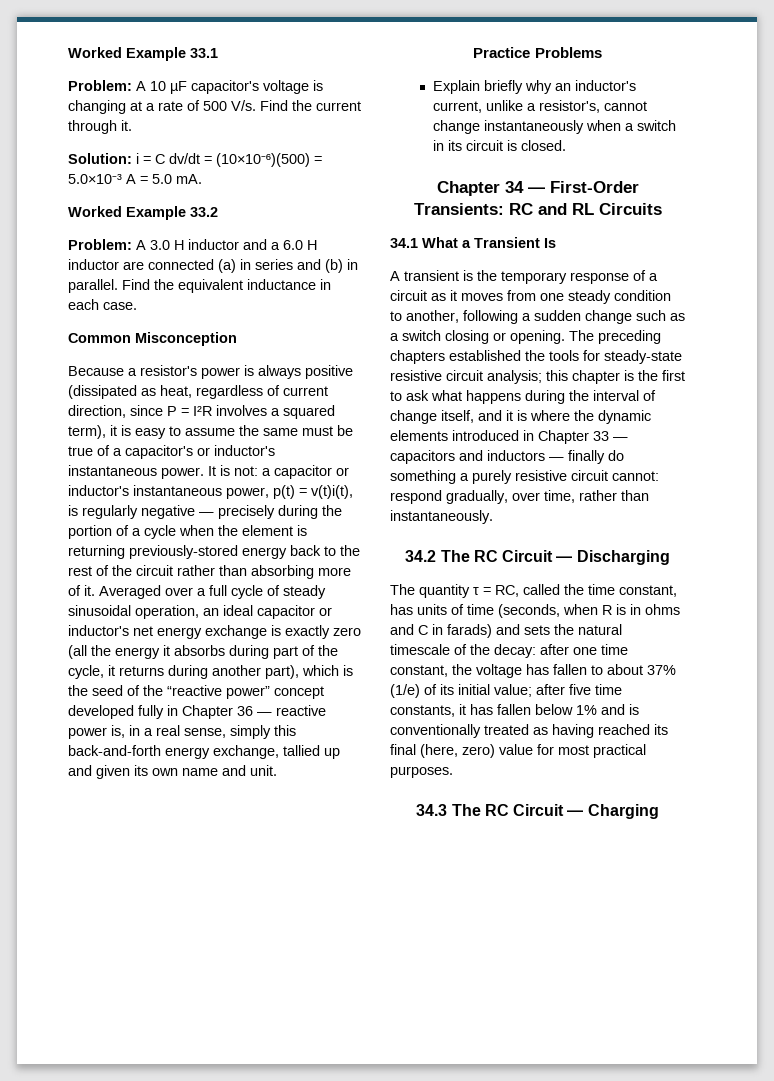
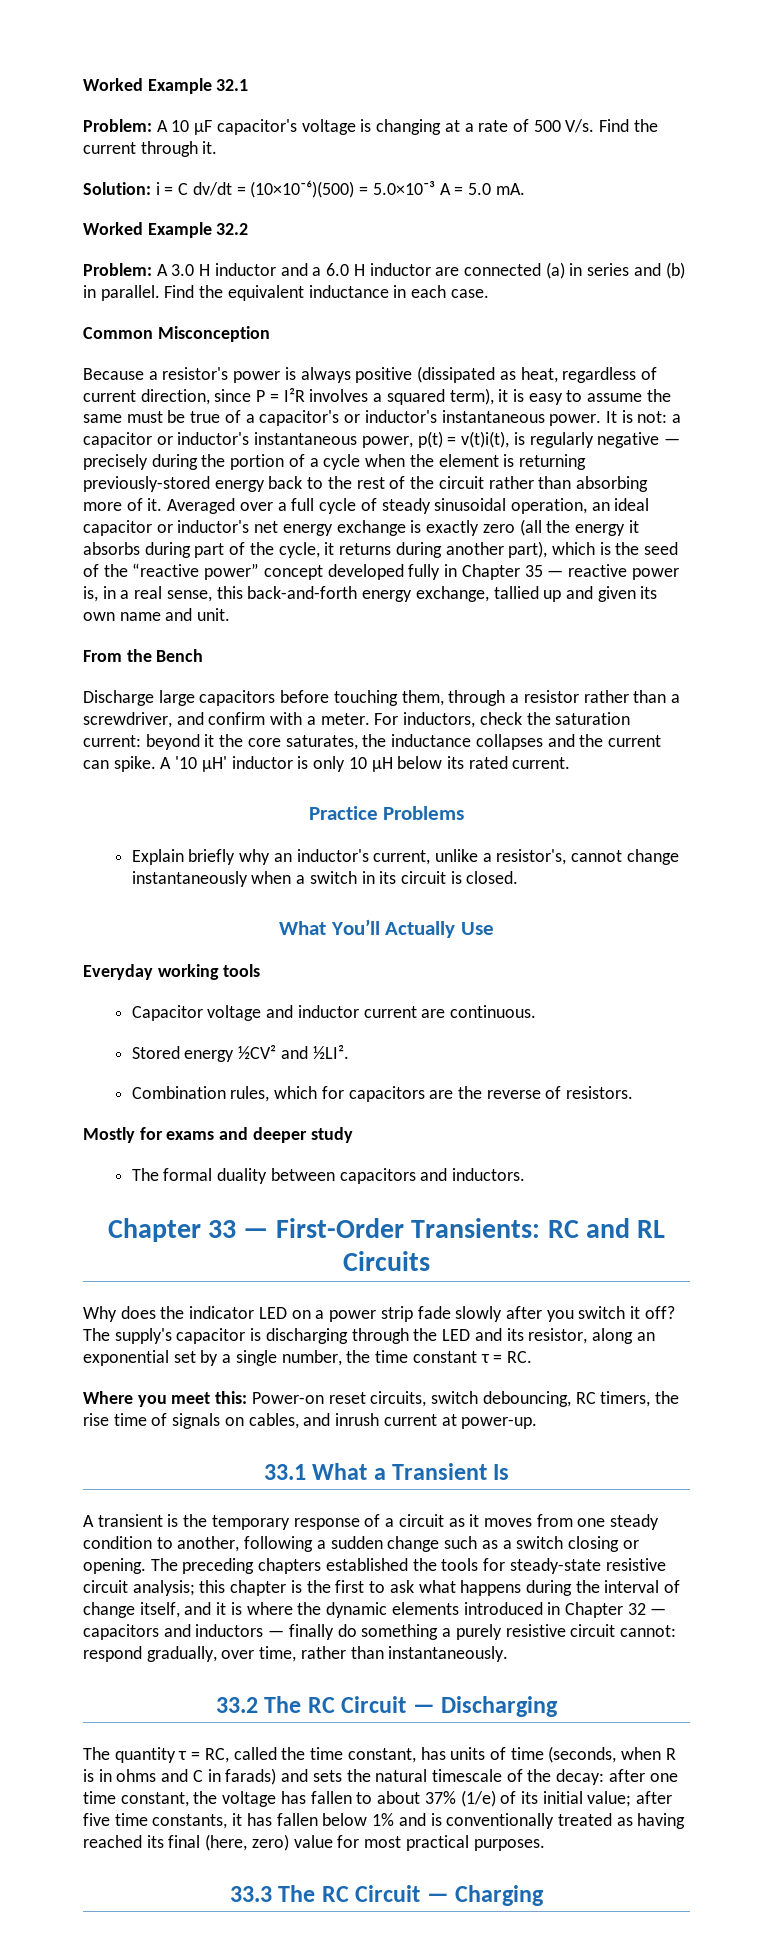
- Worked Example 33.1
+ Worked Example 32.1
- Worked Example 33.2
+ Worked Example 32.2
- Averaged over a full cycle of steady sinusoidal operation, an ideal capacitor or inductor's net energy exchange is exactly zero (all the energy it absorbs during part of the cycle, it returns during another part), which is the seed of the “reactive power” concept developed fully in Chapter 36 — reactive power is, in a real sense, simply this back-and-forth energy exchange, tallied up and given its own name and unit.
+ Averaged over a full cycle of steady sinusoidal operation, an ideal capacitor or inductor's net energy exchange is exactly zero (all the energy it absorbs during part of the cycle, it returns during another part), which is the seed of the “reactive power” concept developed fully in Chapter 35 — reactive power is, in a real sense, this back-and-forth energy exchange, tallied up and given its own name and unit.
+ From the Bench
+ Discharge large capacitors before touching them, through a resistor rather than a screwdriver, and confirm with a meter. For inductors, check the saturation current: beyond it the core saturates, the inductance collapses and the current can spike. A '10 µH' inductor is only 10 µH below its rated current.
- Chapter 34 — First-Order Transients: RC and RL Circuits
+ What You’ll Actually Use
+ Everyday working tools
+ Capacitor voltage and inductor current are continuous.
+ Stored energy ½CV² and ½LI².
+ Combination rules, which for capacitors are the reverse of resistors.
+ Mostly for exams and deeper study
+ The formal duality between capacitors and inductors.
+ Chapter 33 — First-Order Transients: RC and RL Circuits
- 34.1 What a Transient Is
+ Why does the indicator LED on a power strip fade slowly after you switch it off? The supply's capacitor is discharging through the LED and its resistor, along an exponential set by a single number, the time constant τ = RC.
+ Where you meet this: Power-on reset circuits, switch debouncing, RC timers, the rise time of signals on cables, and inrush current at power-up.
+ 33.1 What a Transient Is
- The preceding chapters established the tools for steady-state resistive circuit analysis; this chapter is the first to ask what happens during the interval of change itself, and it is where the dynamic elements introduced in Chapter 33 — capacitors and inductors — finally do something a purely resistive circuit cannot: respond gradually, over time, rather than instantaneously.
+ The preceding chapters established the tools for steady-state resistive circuit analysis; this chapter is the first to ask what happens during the interval of change itself, and it is where the dynamic elements introduced in Chapter 32 — capacitors and inductors — finally do something a purely resistive circuit cannot: respond gradually, over time, rather than instantaneously.
- 34.2 The RC Circuit — Discharging
+ 33.2 The RC Circuit — Discharging
- 34.3 The RC Circuit — Charging
+ 33.3 The RC Circuit — Charging

